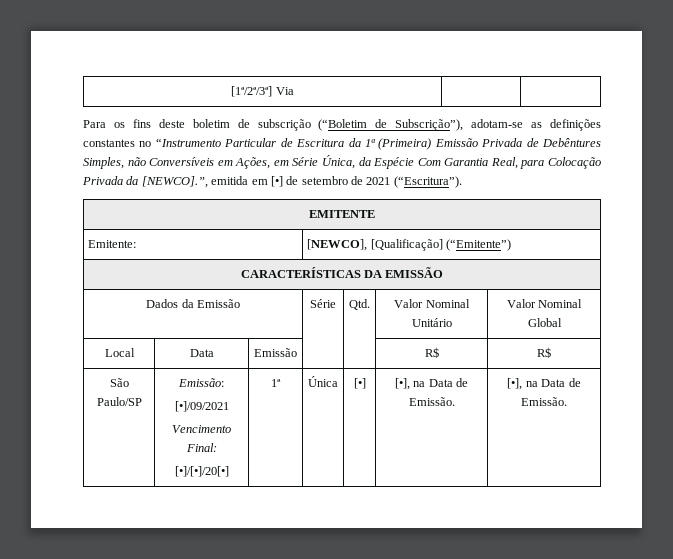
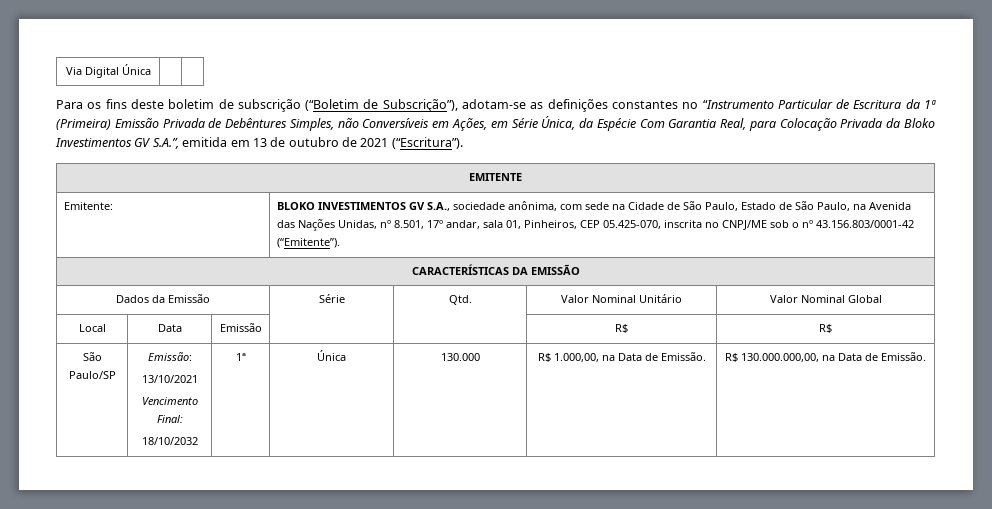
- [1ª/2ª/3ª] Via | |
+ Via Digital Única | |
- Para os fins deste boletim de subscrição (“Boletim de Subscrição”), adotam-se as definições constantes no “Instrumento Particular de Escritura da 1ª (Primeira) Emissão Privada de Debêntures Simples, não Conversíveis em Ações, em Série Única, da Espécie Com Garantia Real, para Colocação Privada da [NEWCO].”, emitida em [•] de setembro de 2021 (“Escritura”).
+ Para os fins deste boletim de subscrição (“Boletim de Subscrição”), adotam-se as definições constantes no “Instrumento Particular de Escritura da 1ª (Primeira) Emissão Privada de Debêntures Simples, não Conversíveis em Ações, em Série Única, da Espécie Com Garantia Real, para Colocação Privada da Bloko Investimentos GV S.A.”, emitida em 13 de outubro de 2021 (“Escritura”).
- Emitente: | [NEWCO], [Qualificação] (“Emitente”)
+ Emitente: | BLOKO INVESTIMENTOS GV S.A., sociedade anônima, com sede na Cidade de São Paulo, Estado de São Paulo, na Avenida das Nações Unidas, nº 8.501, 17º andar, sala 01, Pinheiros, CEP 05.425-070, inscrita no CNPJ/ME sob o nº 43.156.803/0001-42 (“Emitente”).
  São Paulo/SP | Emissão:
- [•]/09/2021
+ 13/10/2021
  Vencimento Final:
- [•]/[•]/20[•] | 1ª | Única | [•] | [•], na Data de Emissão. | [•], na Data de Emissão.
+ 18/10/2032 | 1ª | Única | 130.000 | R$ 1.000,00, na Data de Emissão. | R$ 130.000.000,00, na Data de Emissão.

